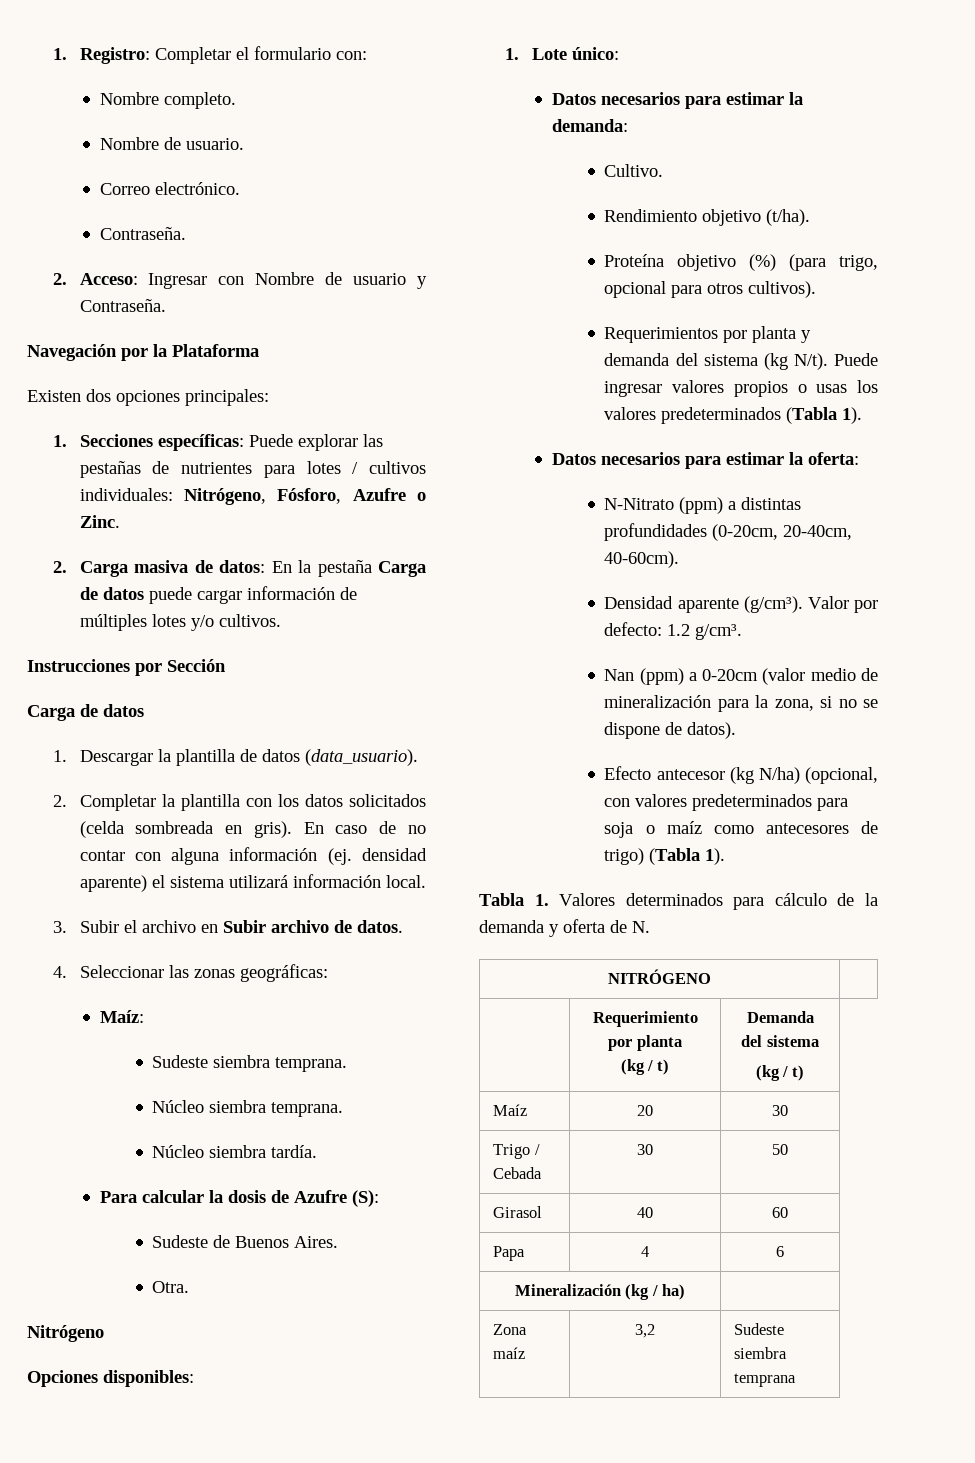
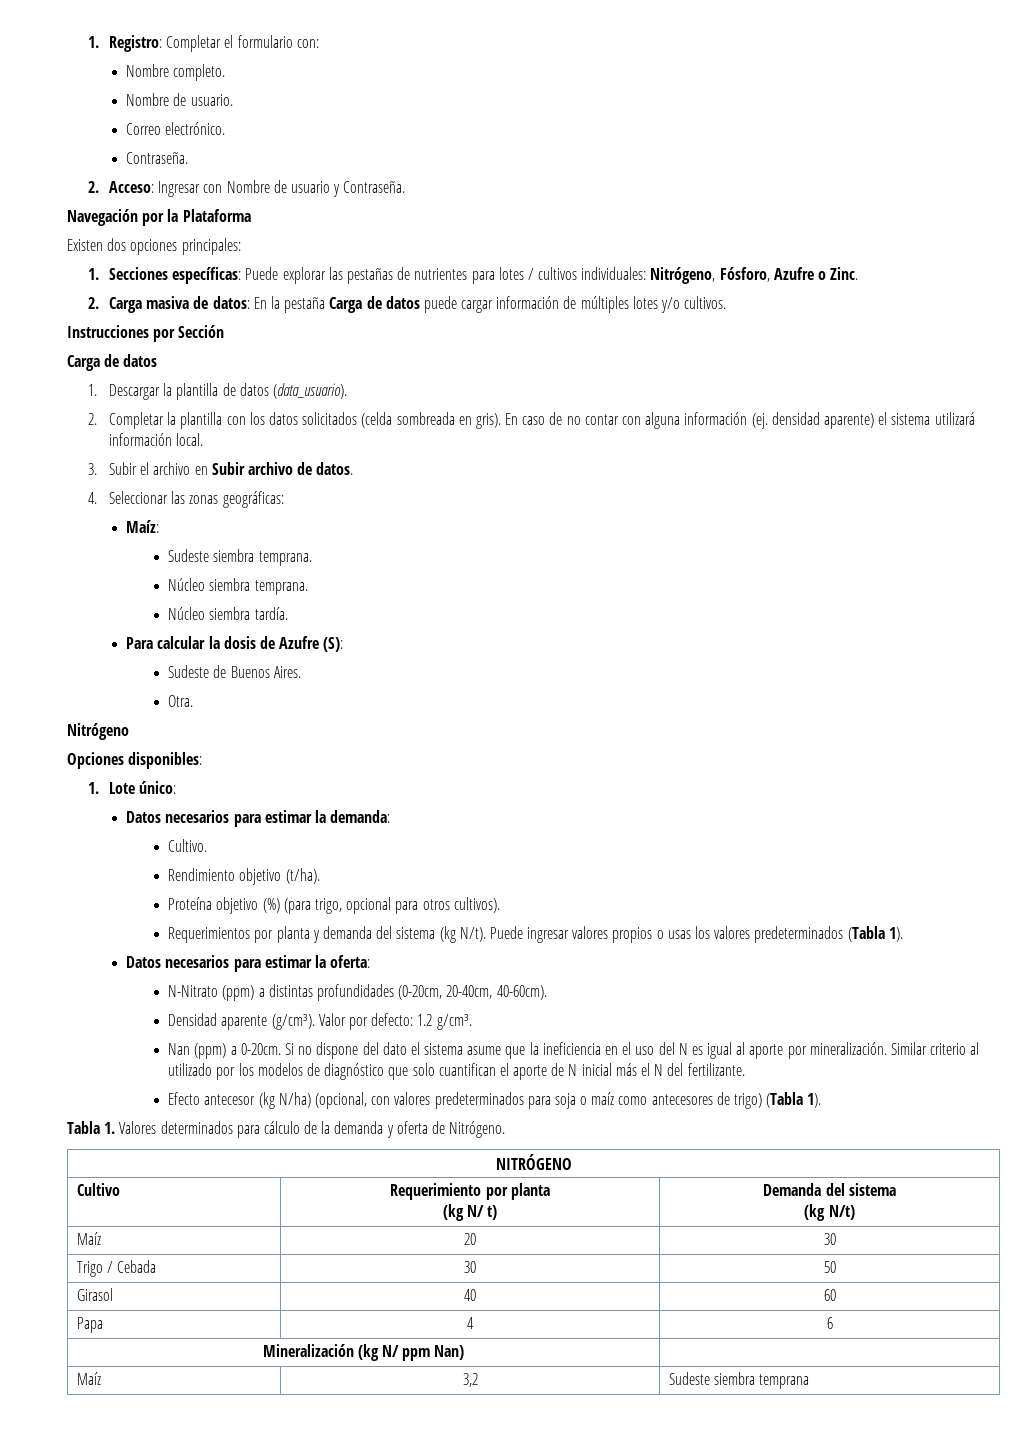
- Nan (ppm) a 0-20cm (valor medio de mineralización para la zona, si no se dispone de datos).
+ Nan (ppm) a 0-20cm. Si no dispone del dato el sistema asume que la ineficiencia en el uso del N es igual al aporte por mineralización. Similar criterio al utilizado por los modelos de diagnóstico que solo cuantifican el aporte de N inicial más el N del fertilizante.
- Tabla 1. Valores determinados para cálculo de la demanda y oferta de N.
+ Tabla 1. Valores determinados para cálculo de la demanda y oferta de Nitrógeno.
- NITRÓGENO |
- | Requerimiento por planta
- (kg / t) | Demanda del sistema
- (kg / t)
+ NITRÓGENO
+ Cultivo | Requerimiento por planta
+ (kg N/ t) | Demanda del sistema
+ (kg N/t)
- Mineralización (kg / ha) |
- Zona maíz | 3,2 | Sudeste siembra temprana
+ Mineralización (kg N/ ppm Nan) |
+ Maíz | 3,2 | Sudeste siembra temprana

